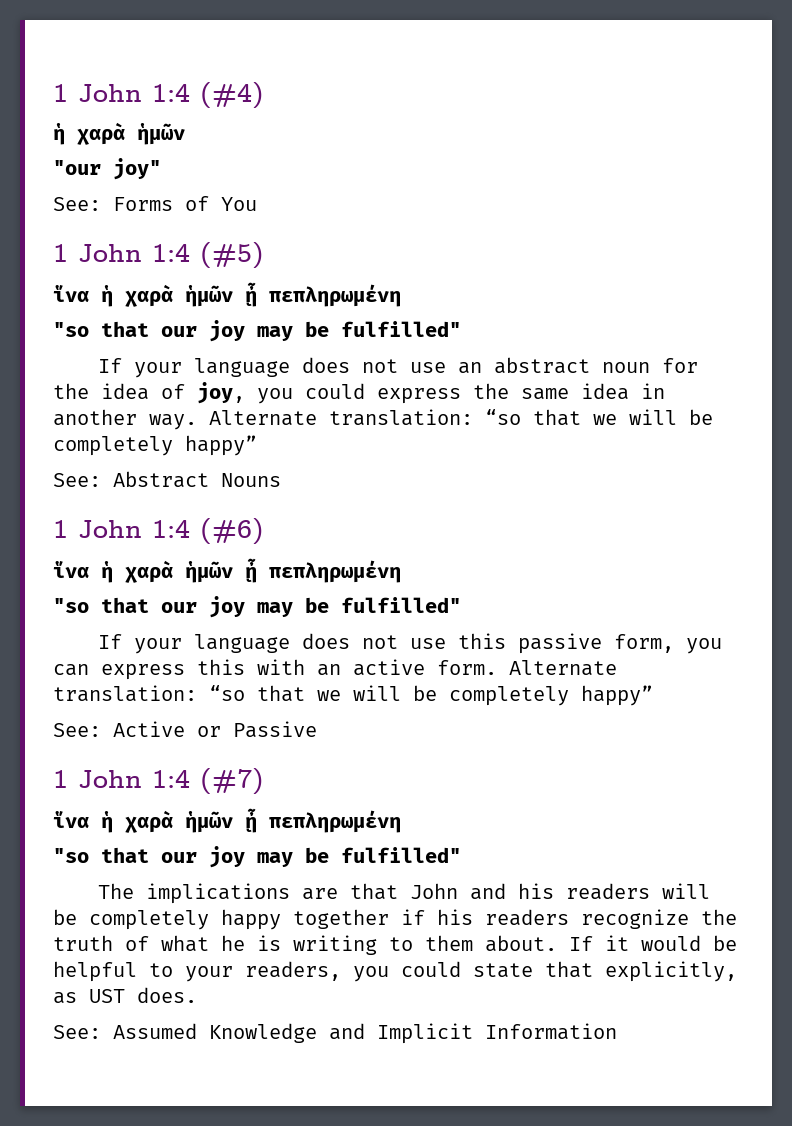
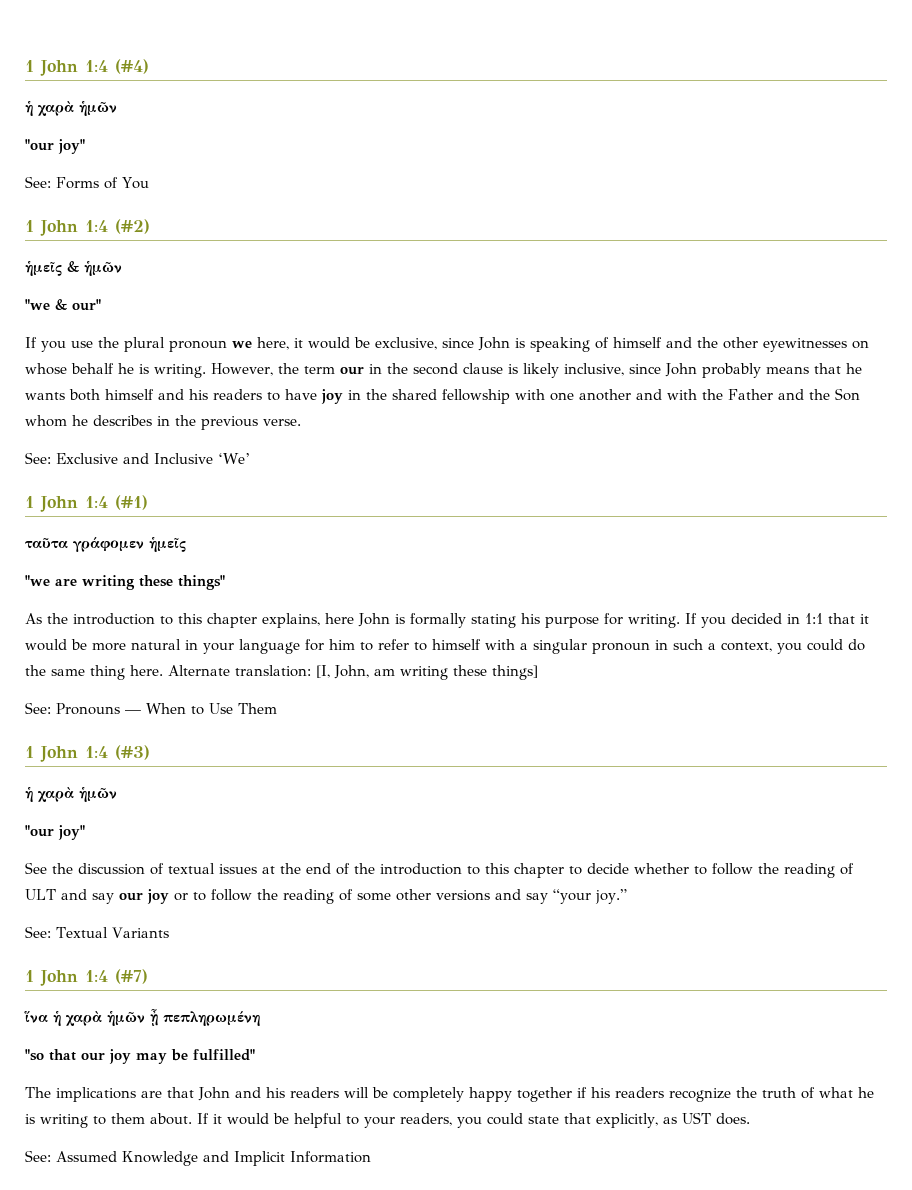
- 1 John 1:4 (#5)
- ἵνα ἡ χαρὰ ἡμῶν ᾖ πεπληρωμένη
- "so that our joy may be fulfilled"
- If your language does not use an abstract noun for the idea of joy, you could express the same idea in another way. Alternate translation: “so that we will be completely happy”
- See: Abstract Nouns
- 1 John 1:4 (#6)
- ἵνα ἡ χαρὰ ἡμῶν ᾖ πεπληρωμένη
- "so that our joy may be fulfilled"
- If your language does not use this passive form, you can express this with an active form. Alternate translation: “so that we will be completely happy”
- See: Active or Passive
+ 1 John 1:4 (#2)
+ ἡμεῖς & ἡμῶν
+ "we & our"
+ If you use the plural pronoun we here, it would be exclusive, since John is speaking of himself and the other eyewitnesses on whose behalf he is writing. However, the term our in the second clause is likely inclusive, since John probably means that he wants both himself and his readers to have joy in the shared fellowship with one another and with the Father and the Son whom he describes in the previous verse.
+ See: Exclusive and Inclusive ‘We’
+ 1 John 1:4 (#1)
+ ταῦτα γράφομεν ἡμεῖς
+ "we are writing these things"
+ As the introduction to this chapter explains, here John is formally stating his purpose for writing. If you decided in 1:1 that it would be more natural in your language for him to refer to himself with a singular pronoun in such a context, you could do the same thing here. Alternate translation: [I, John, am writing these things]
+ See: Pronouns — When to Use Them
+ 1 John 1:4 (#3)
+ ἡ χαρὰ ἡμῶν
+ "our joy"
+ See the discussion of textual issues at the end of the introduction to this chapter to decide whether to follow the reading of ULT and say our joy or to follow the reading of some other versions and say “your joy.”
+ See: Textual Variants

